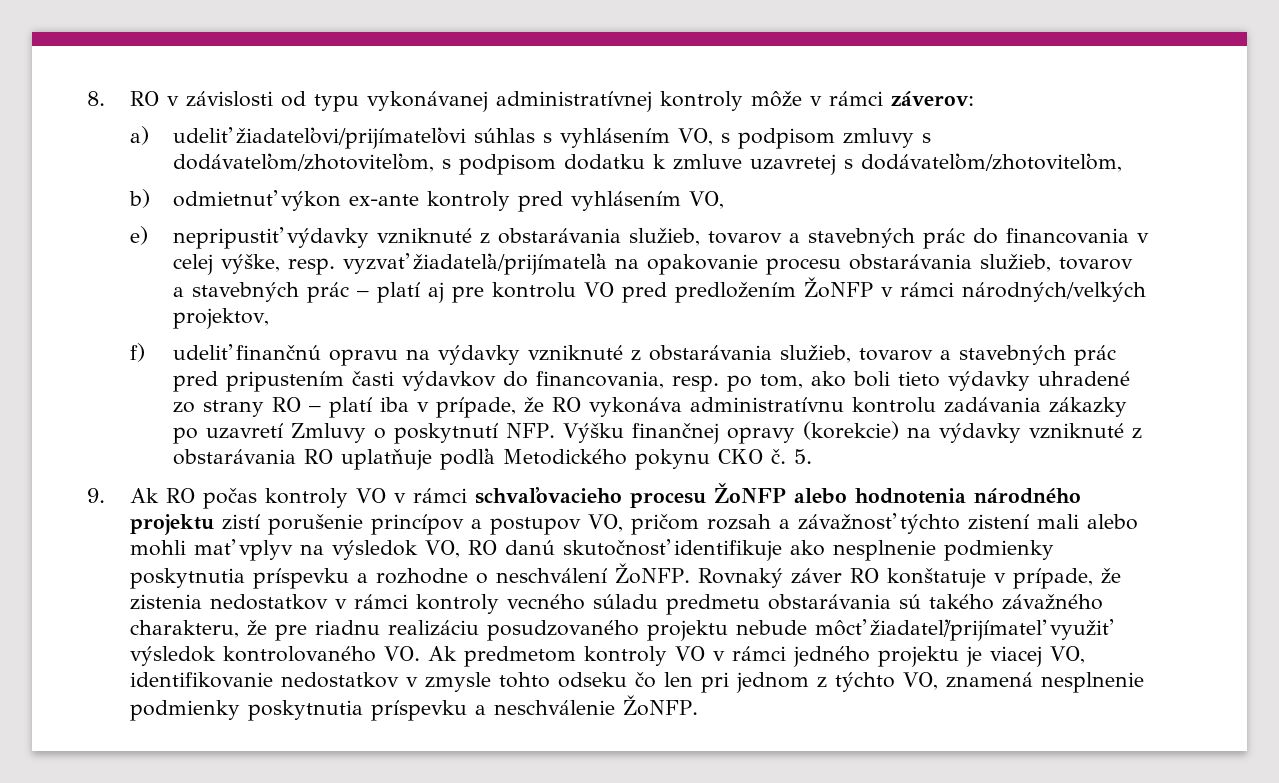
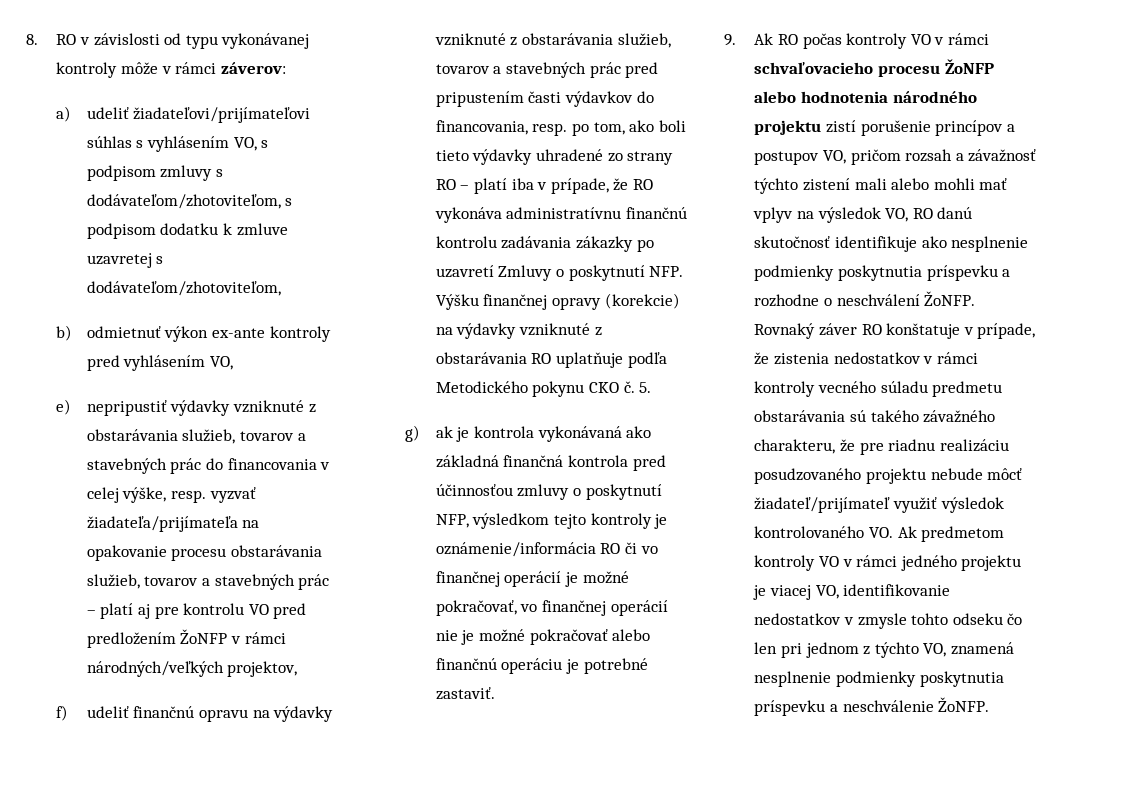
- 8. RO v závislosti od typu vykonávanej administratívnej kontroly môže v rámci záverov:
+ 8. RO v závislosti od typu vykonávanej kontroly môže v rámci záverov:
- f) udeliť finančnú opravu na výdavky vzniknuté z obstarávania služieb, tovarov a stavebných prác pred pripustením časti výdavkov do financovania, resp. po tom, ako boli tieto výdavky uhradené zo strany RO – platí iba v prípade, že RO vykonáva administratívnu kontrolu zadávania zákazky po uzavretí Zmluvy o poskytnutí NFP. Výšku finančnej opravy (korekcie) na výdavky vzniknuté z obstarávania RO uplatňuje podľa Metodického pokynu CKO č.
+ f) udeliť finančnú opravu na výdavky vzniknuté z obstarávania služieb, tovarov a stavebných prác pred pripustením časti výdavkov do financovania, resp. po tom, ako boli tieto výdavky uhradené zo strany RO – platí iba v prípade, že RO vykonáva administratívnu finančnú kontrolu zadávania zákazky po uzavretí Zmluvy o poskytnutí NFP. Výšku finančnej opravy (korekcie) na výdavky vzniknuté z obstarávania RO uplatňuje podľa Metodického pokynu CKO č.
+ g) ak je kontrola vykonávaná ako základná finančná kontrola pred účinnosťou zmluvy o poskytnutí NFP, výsledkom tejto kontroly je oznámenie/informácia RO či vo finančnej operácií je možné pokračovať, vo finančnej operácií nie je možné pokračovať alebo finančnú operáciu je potrebné zastaviť.

